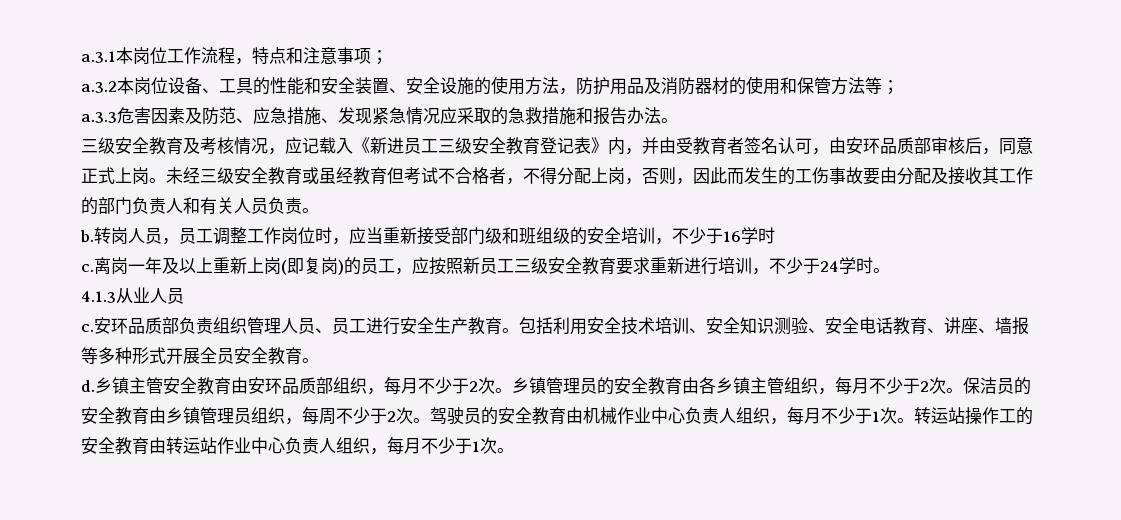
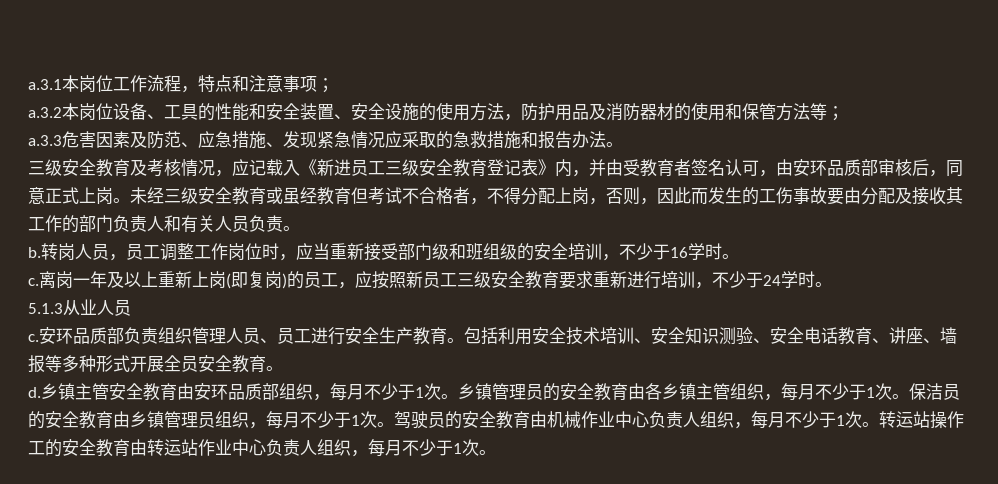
- 转岗人员，员工调整工作岗位时，应当重新接受部门级和班组级的安全培训，不少于16学时
+ 转岗人员，员工调整工作岗位时，应当重新接受部门级和班组级的安全培训，不少于16学时。
- 4.1.3从业人员
+ 5.1.3从业人员
- 乡镇主管安全教育由安环品质部组织，每月不少于2次。
+ 乡镇主管安全教育由安环品质部组织，每月不少于1次。
- 乡镇管理员的安全教育由各乡镇主管组织，每月不少于2次。
+ 乡镇管理员的安全教育由各乡镇主管组织，每月不少于1次。
- 保洁员的安全教育由乡镇管理员组织，每周不少于2次。
+ 保洁员的安全教育由乡镇管理员组织，每月不少于1次。

